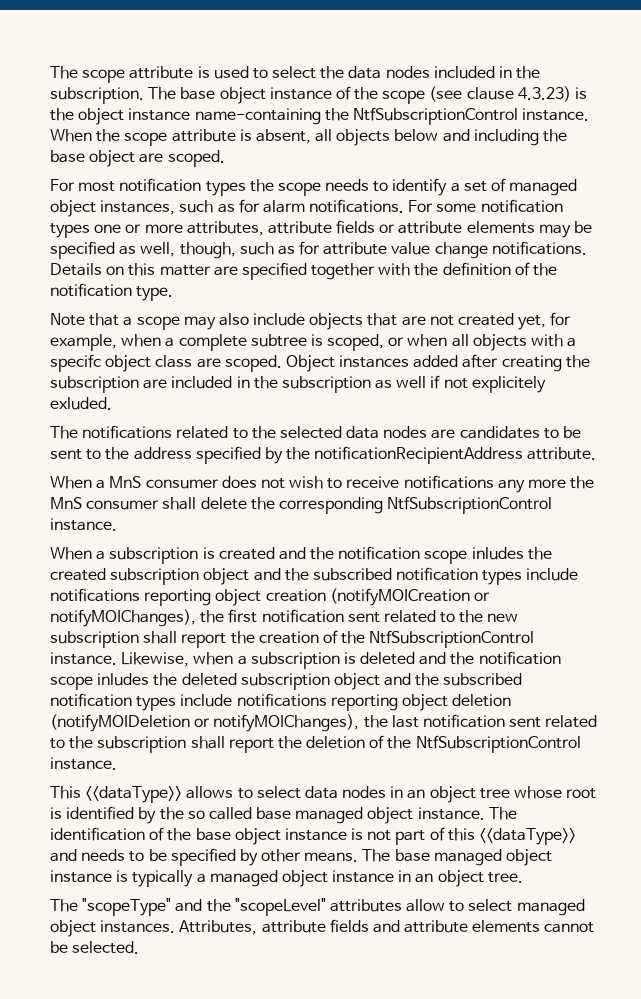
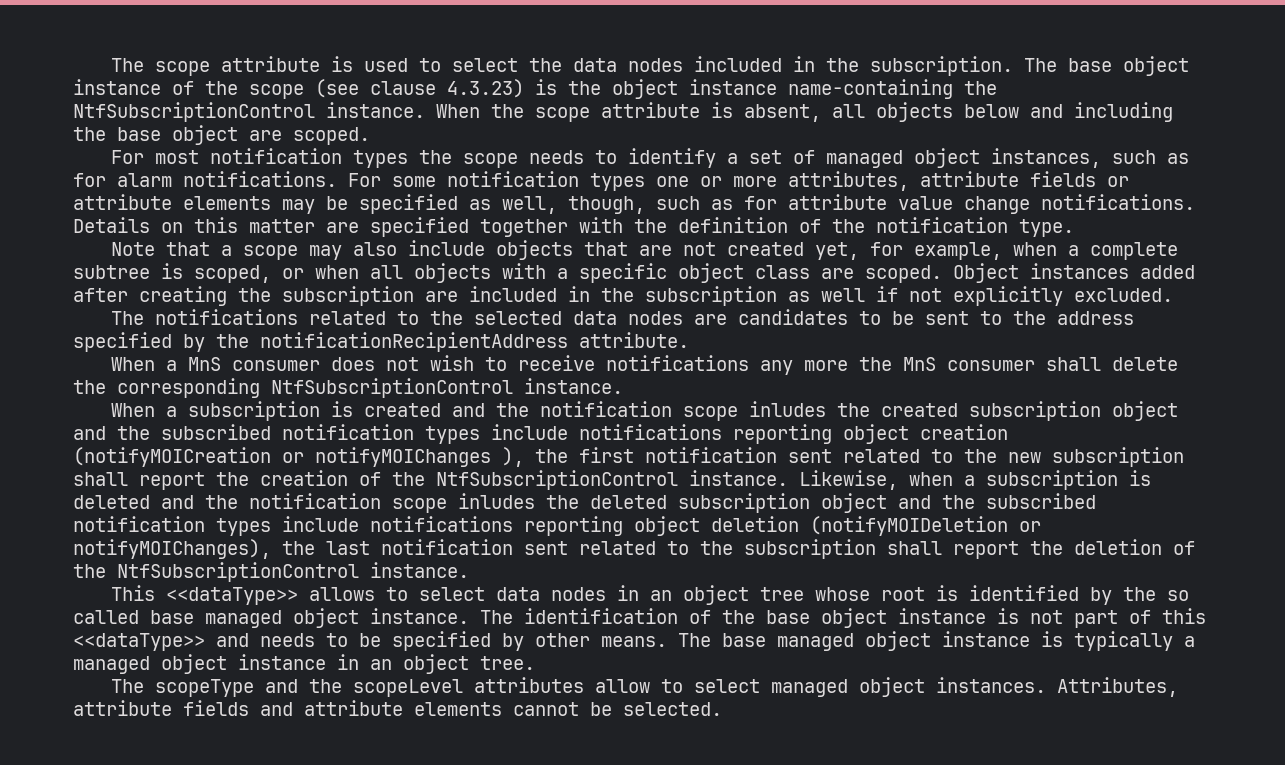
- Note that a scope may also include objects that are not created yet, for example, when a complete subtree is scoped, or when all objects with a specifc object class are scoped.
+ Note that a scope may also include objects that are not created yet, for example, when a complete subtree is scoped, or when all objects with a specific object class are scoped.
- Object instances added after creating the subscription are included in the subscription as well if not explicitely exluded.
+ Object instances added after creating the subscription are included in the subscription as well if not explicitly excluded.
- When a subscription is created and the notification scope inludes the created subscription object and the subscribed notification types include notifications reporting object creation (notifyMOICreation or notifyMOIChanges), the first notification sent related to the new subscription shall report the creation of the NtfSubscriptionControl instance.
+ When a subscription is created and the notification scope inludes the created subscription object and the subscribed notification types include notifications reporting object creation (notifyMOICreation or notifyMOIChanges ), the first notification sent related to the new subscription shall report the creation of the NtfSubscriptionControl instance.
- The "scopeType" and the "scopeLevel" attributes allow to select managed object instances.
+ The scopeType and the scopeLevel attributes allow to select managed object instances.

